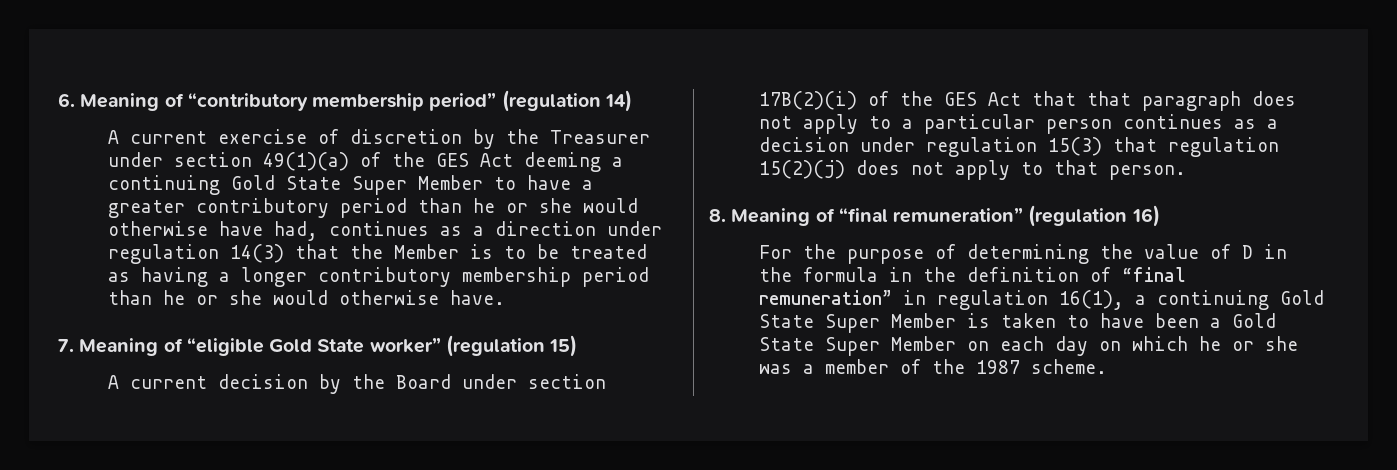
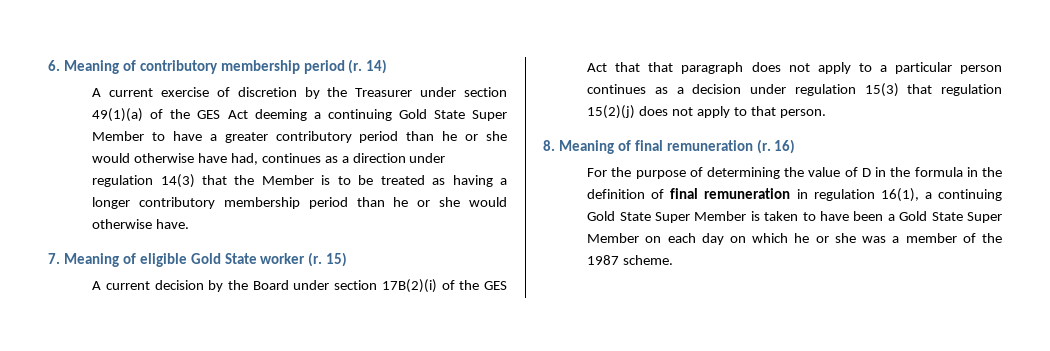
- 6. Meaning of “contributory membership period” (regulation 14)
+ 6. Meaning of contributory membership period (r. 14)
- 7. Meaning of “eligible Gold State worker” (regulation 15)
+ 7. Meaning of eligible Gold State worker (r. 15)
- 8. Meaning of “final remuneration” (regulation 16)
+ 8. Meaning of final remuneration (r. 16)
- For the purpose of determining the value of D in the formula in the definition of “final remuneration” in regulation 16(1), a continuing Gold State Super Member is taken to have been a Gold State Super Member on each day on which he or she was a member of the 1987 scheme.
+ For the purpose of determining the value of D in the formula in the definition of final remuneration in regulation 16(1), a continuing Gold State Super Member is taken to have been a Gold State Super Member on each day on which he or she was a member of the 1987 scheme.

